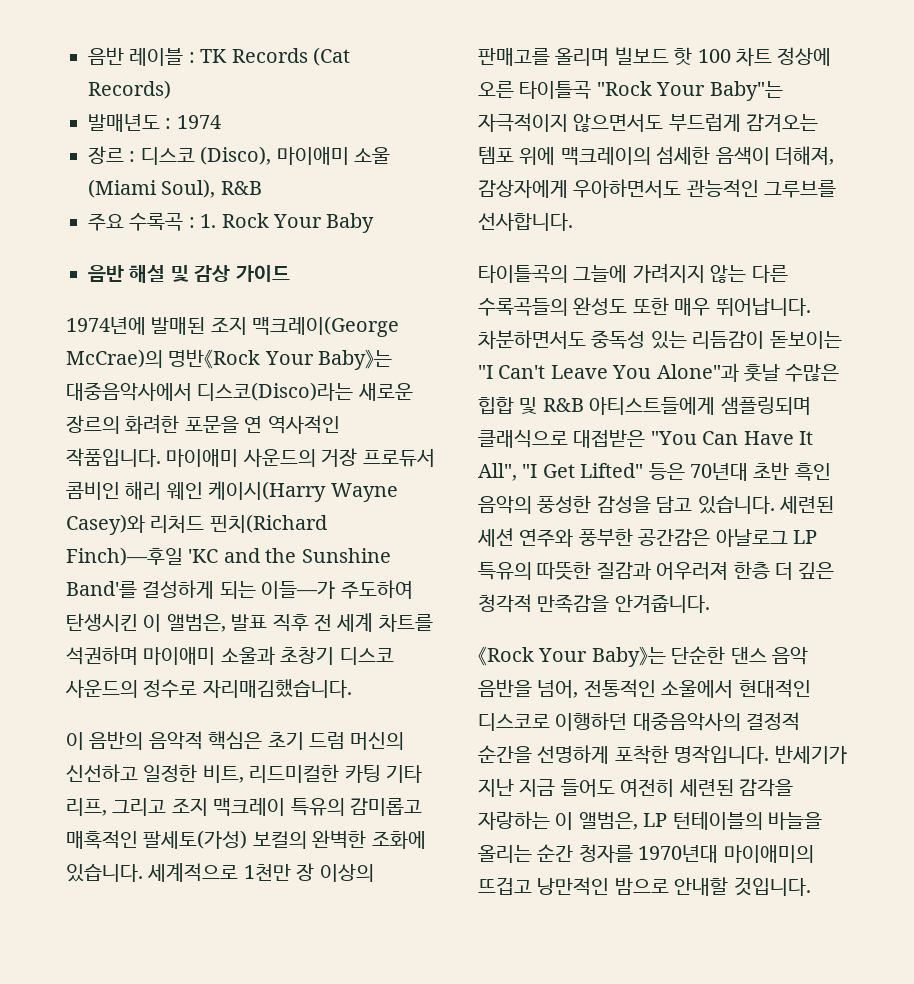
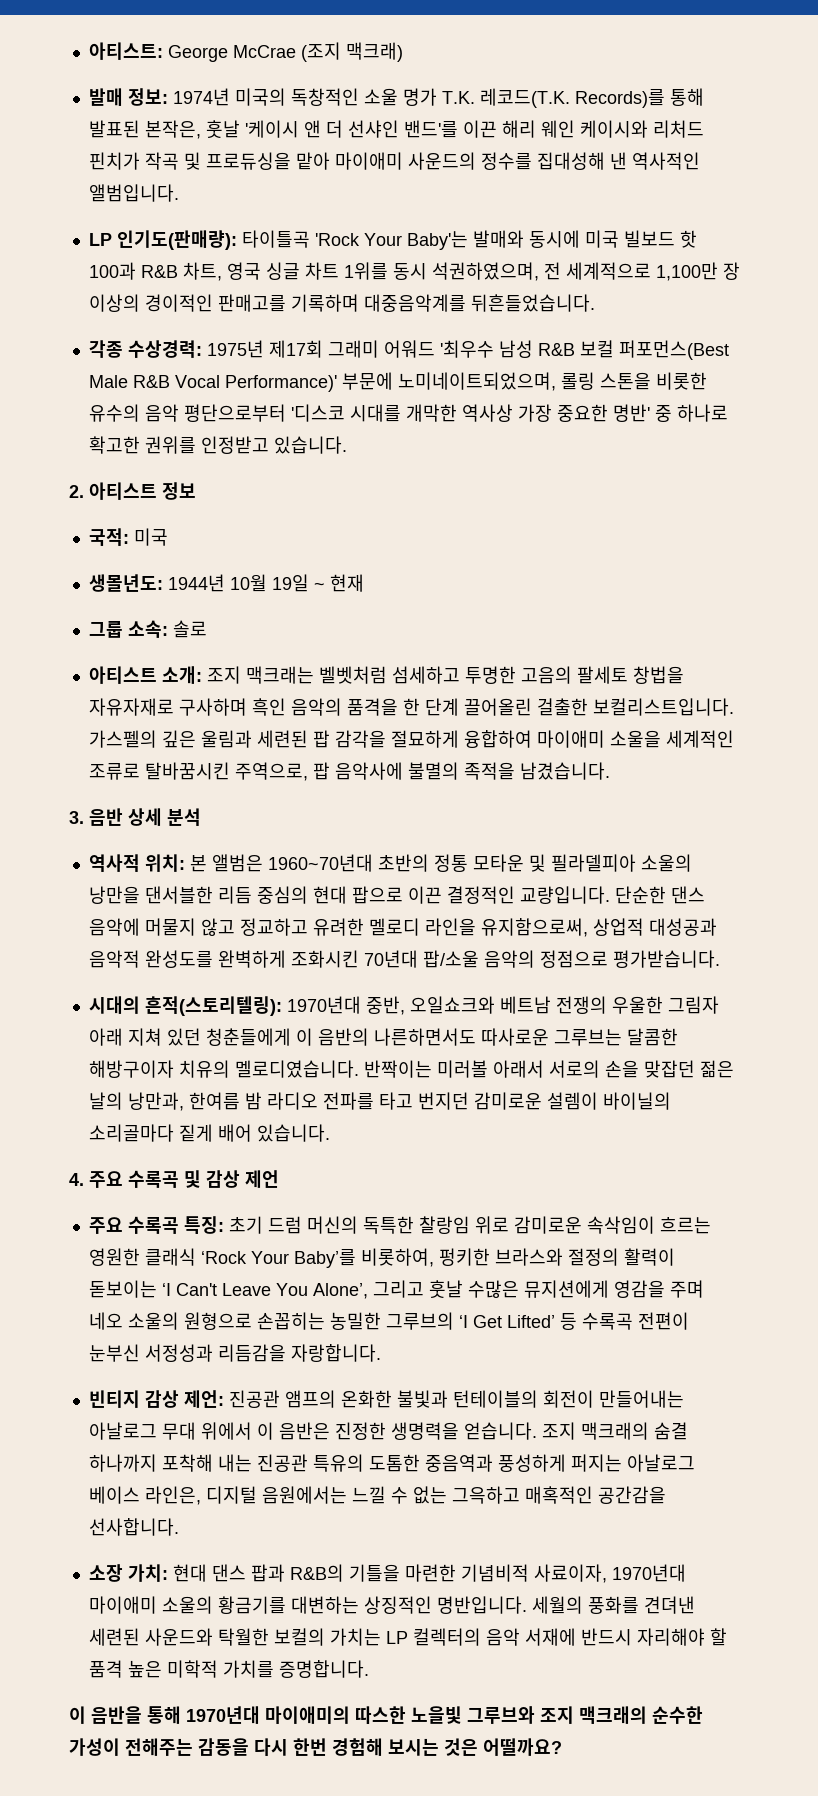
- 음반 레이블 : TK Records (Cat Records)
- 발매년도 : 1974
- 장르 : 디스코 (Disco), 마이애미 소울 (Miami Soul), R&B
- 주요 수록곡 : 1. Rock Your Baby
- 음반 해설 및 감상 가이드
- 1974년에 발매된 조지 맥크레이(George McCrae)의 명반《Rock Your Baby》는 대중음악사에서 디스코(Disco)라는 새로운 장르의 화려한 포문을 연 역사적인 작품입니다. 마이애미 사운드의 거장 프로듀서 콤비인 해리 웨인 케이시(Harry Wayne Casey)와 리처드 핀치(Richard Finch)—후일 'KC and the Sunshine Band'를 결성하게 되는 이들—가 주도하여 탄생시킨 이 앨범은, 발표 직후 전 세계 차트를 석권하며 마이애미 소울과 초창기 디스코 사운드의 정수로 자리매김했습니다.
- 이 음반의 음악적 핵심은 초기 드럼 머신의 신선하고 일정한 비트, 리드미컬한 카팅 기타 리프, 그리고 조지 맥크레이 특유의 감미롭고 매혹적인 팔세토(가성) 보컬의 완벽한 조화에 있습니다. 세계적으로 1천만 장 이상의 판매고를 올리며 빌보드 핫 100 차트 정상에 오른 타이틀곡 "Rock Your Baby"는 자극적이지 않으면서도 부드럽게 감겨오는 템포 위에 맥크레이의 섬세한 음색이 더해져, 감상자에게 우아하면서도 관능적인 그루브를 선사합니다.
- 타이틀곡의 그늘에 가려지지 않는 다른 수록곡들의 완성도 또한 매우 뛰어납니다. 차분하면서도 중독성 있는 리듬감이 돋보이는 "I Can't Leave You Alone"과 훗날 수많은 힙합 및 R&B 아티스트들에게 샘플링되며 클래식으로 대접받은 "You Can Have It All", "I Get Lifted" 등은 70년대 초반 흑인 음악의 풍성한 감성을 담고 있습니다. 세련된 세션 연주와 풍부한 공간감은 아날로그 LP 특유의 따뜻한 질감과 어우러져 한층 더 깊은 청각적 만족감을 안겨줍니다.
- 《Rock Your Baby》는 단순한 댄스 음악 음반을 넘어, 전통적인 소울에서 현대적인 디스코로 이행하던 대중음악사의 결정적 순간을 선명하게 포착한 명작입니다. 반세기가 지난 지금 들어도 여전히 세련된 감각을 자랑하는 이 앨범은, LP 턴테이블의 바늘을 올리는 순간 청자를 1970년대 마이애미의 뜨겁고 낭만적인 밤으로 안내할 것입니다.
+ 아티스트: George McCrae (조지 맥크래)
+ 발매 정보: 1974년 미국의 독창적인 소울 명가 T.K. 레코드(T.K. Records)를 통해 발표된 본작은, 훗날 '케이시 앤 더 선샤인 밴드'를 이끈 해리 웨인 케이시와 리처드 핀치가 작곡 및 프로듀싱을 맡아 마이애미 사운드의 정수를 집대성해 낸 역사적인 앨범입니다.
+ LP 인기도(판매량): 타이틀곡 'Rock Your Baby'는 발매와 동시에 미국 빌보드 핫 100과 R&B 차트, 영국 싱글 차트 1위를 동시 석권하였으며, 전 세계적으로 1,100만 장 이상의 경이적인 판매고를 기록하며 대중음악계를 뒤흔들었습니다.
+ 각종 수상경력: 1975년 제17회 그래미 어워드 '최우수 남성 R&B 보컬 퍼포먼스(Best Male R&B Vocal Performance)' 부문에 노미네이트되었으며, 롤링 스톤을 비롯한 유수의 음악 평단으로부터 '디스코 시대를 개막한 역사상 가장 중요한 명반' 중 하나로 확고한 권위를 인정받고 있습니다.
+ 2. 아티스트 정보
+ 국적: 미국
+ 생몰년도: 1944년 10월 19일 ~ 현재
+ 그룹 소속: 솔로
+ 아티스트 소개: 조지 맥크래는 벨벳처럼 섬세하고 투명한 고음의 팔세토 창법을 자유자재로 구사하며 흑인 음악의 품격을 한 단계 끌어올린 걸출한 보컬리스트입니다. 가스펠의 깊은 울림과 세련된 팝 감각을 절묘하게 융합하여 마이애미 소울을 세계적인 조류로 탈바꿈시킨 주역으로, 팝 음악사에 불멸의 족적을 남겼습니다.
+ 3. 음반 상세 분석
+ 역사적 위치: 본 앨범은 1960~70년대 초반의 정통 모타운 및 필라델피아 소울의 낭만을 댄서블한 리듬 중심의 현대 팝으로 이끈 결정적인 교량입니다. 단순한 댄스 음악에 머물지 않고 정교하고 유려한 멜로디 라인을 유지함으로써, 상업적 대성공과 음악적 완성도를 완벽하게 조화시킨 70년대 팝/소울 음악의 정점으로 평가받습니다.
+ 시대의 흔적(스토리텔링): 1970년대 중반, 오일쇼크와 베트남 전쟁의 우울한 그림자 아래 지쳐 있던 청춘들에게 이 음반의 나른하면서도 따사로운 그루브는 달콤한 해방구이자 치유의 멜로디였습니다. 반짝이는 미러볼 아래서 서로의 손을 맞잡던 젊은 날의 낭만과, 한여름 밤 라디오 전파를 타고 번지던 감미로운 설렘이 바이닐의 소리골마다 짙게 배어 있습니다.
+ 4. 주요 수록곡 및 감상 제언
+ 주요 수록곡 특징: 초기 드럼 머신의 독특한 찰랑임 위로 감미로운 속삭임이 흐르는 영원한 클래식 ‘Rock Your Baby’를 비롯하여, 펑키한 브라스와 절정의 활력이 돋보이는 ‘I Can't Leave You Alone’, 그리고 훗날 수많은 뮤지션에게 영감을 주며 네오 소울의 원형으로 손꼽히는 농밀한 그루브의 ‘I Get Lifted’ 등 수록곡 전편이 눈부신 서정성과 리듬감을 자랑합니다.
+ 빈티지 감상 제언: 진공관 앰프의 온화한 불빛과 턴테이블의 회전이 만들어내는 아날로그 무대 위에서 이 음반은 진정한 생명력을 얻습니다. 조지 맥크래의 숨결 하나까지 포착해 내는 진공관 특유의 도톰한 중음역과 풍성하게 퍼지는 아날로그 베이스 라인은, 디지털 음원에서는 느낄 수 없는 그윽하고 매혹적인 공간감을 선사합니다.
+ 소장 가치: 현대 댄스 팝과 R&B의 기틀을 마련한 기념비적 사료이자, 1970년대 마이애미 소울의 황금기를 대변하는 상징적인 명반입니다. 세월의 풍화를 견뎌낸 세련된 사운드와 탁월한 보컬의 가치는 LP 컬렉터의 음악 서재에 반드시 자리해야 할 품격 높은 미학적 가치를 증명합니다.
+ 이 음반을 통해 1970년대 마이애미의 따스한 노을빛 그루브와 조지 맥크래의 순수한 가성이 전해주는 감동을 다시 한번 경험해 보시는 것은 어떨까요?

